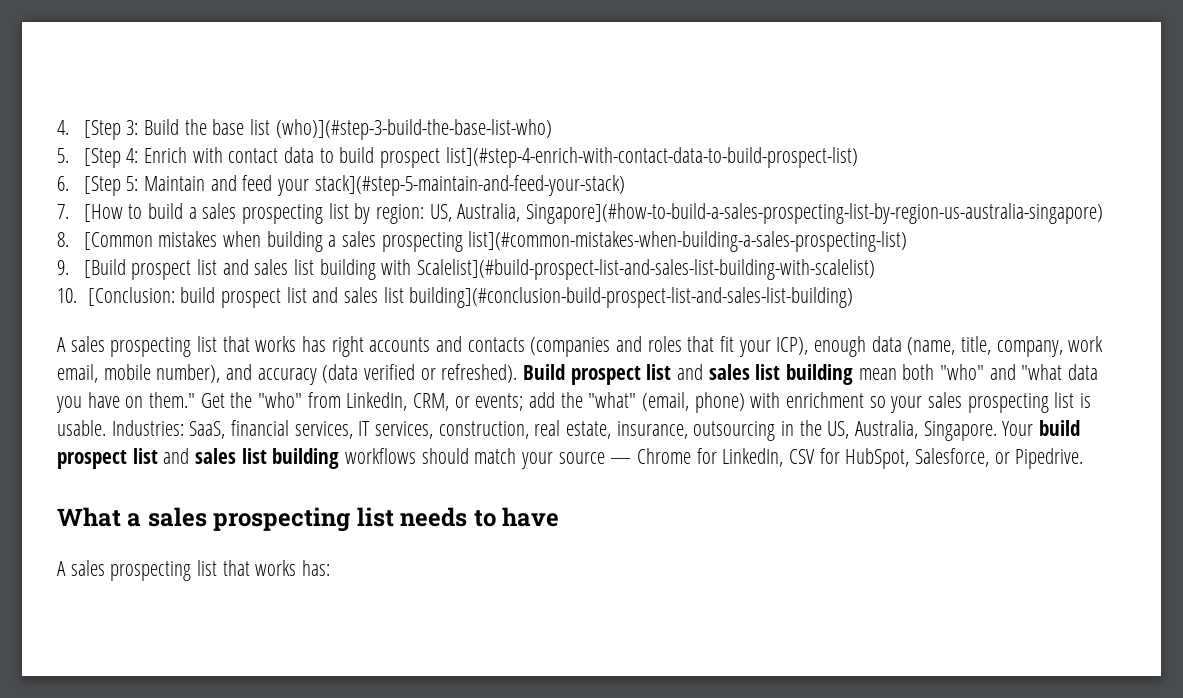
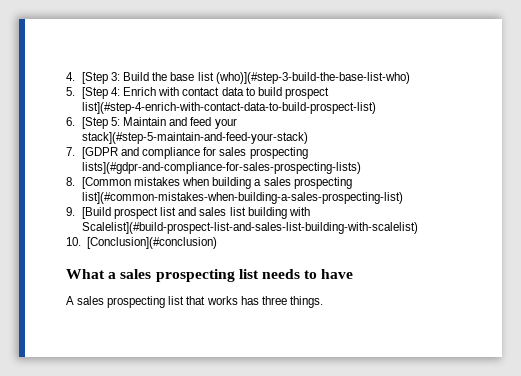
- 7. [How to build a sales prospecting list by region: US, Australia, Singapore](#how-to-build-a-sales-prospecting-list-by-region-us-australia-singapore)
+ 7. [GDPR and compliance for sales prospecting lists](#gdpr-and-compliance-for-sales-prospecting-lists)
- 10. [Conclusion: build prospect list and sales list building](#conclusion-build-prospect-list-and-sales-list-building)
- A sales prospecting list that works has right accounts and contacts (companies and roles that fit your ICP), enough data (name, title, company, work email, mobile number), and accuracy (data verified or refreshed). Build prospect list and sales list building mean both "who" and "what data you have on them." Get the "who" from LinkedIn, CRM, or events; add the "what" (email, phone) with enrichment so your sales prospecting list is usable. Industries: SaaS, financial services, IT services, construction, real estate, insurance, outsourcing in the US, Australia, Singapore. Your build prospect list and sales list building workflows should match your source — Chrome for LinkedIn, CSV for HubSpot, Salesforce, or Pipedrive.
+ 10. [Conclusion](#conclusion)
- A sales prospecting list that works has:
+ A sales prospecting list that works has three things.

